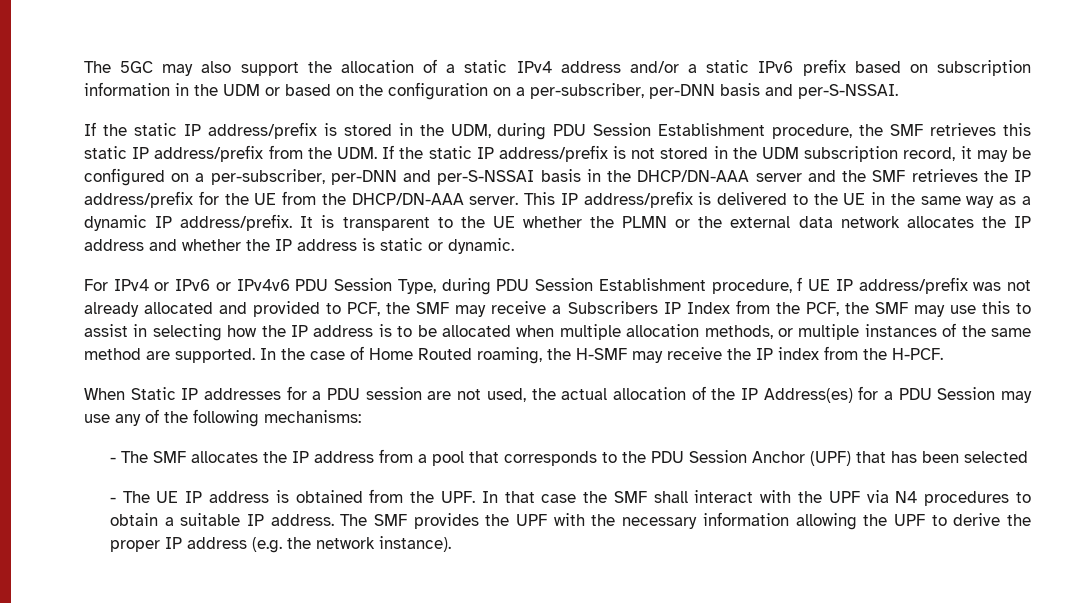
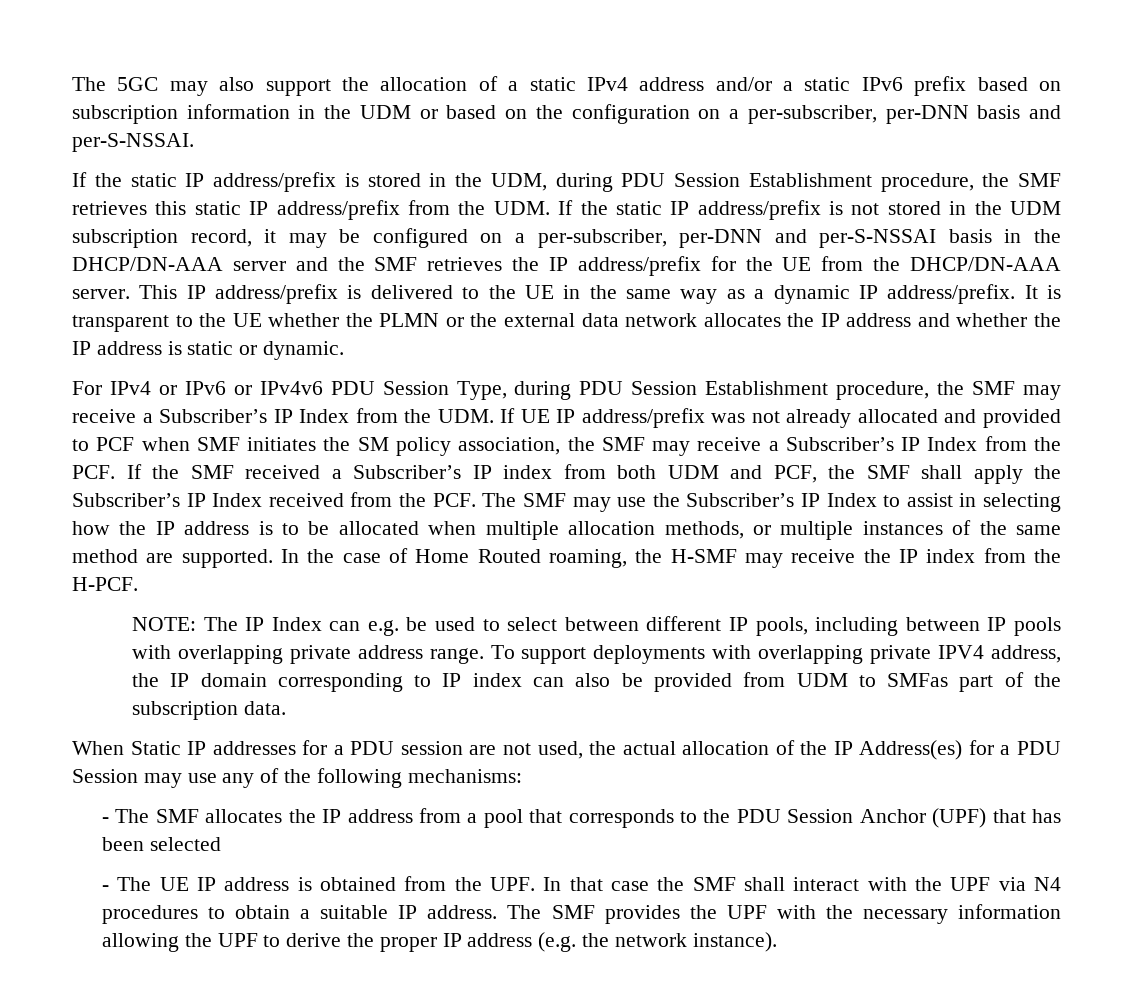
- For IPv4 or IPv6 or IPv4v6 PDU Session Type, during PDU Session Establishment procedure, f UE IP address/prefix was not already allocated and provided to PCF, the SMF may receive a Subscribers IP Index from the PCF, the SMF may use this to assist in selecting how the IP address is to be allocated when multiple allocation methods, or multiple instances of the same method are supported.
+ For IPv4 or IPv6 or IPv4v6 PDU Session Type, during PDU Session Establishment procedure, the SMF may receive a Subscriber’s IP Index from the UDM. If UE IP address/prefix was not already allocated and provided to PCF when SMF initiates the SM policy association, the SMF may receive a Subscriber’s IP Index from the PCF. If the SMF received a Subscriber’s IP index from both UDM and PCF, the SMF shall apply the Subscriber’s IP Index received from the PCF. The SMF may use the Subscriber’s IP Index to assist in selecting how the IP address is to be allocated when multiple allocation methods, or multiple instances of the same method are supported.
+ NOTE: The IP Index can e.g. be used to select between different IP pools, including between IP pools with overlapping private address range. To support deployments with overlapping private IPV4 address, the IP domain corresponding to IP index can also be provided from UDM to SMFas part of the subscription data.

